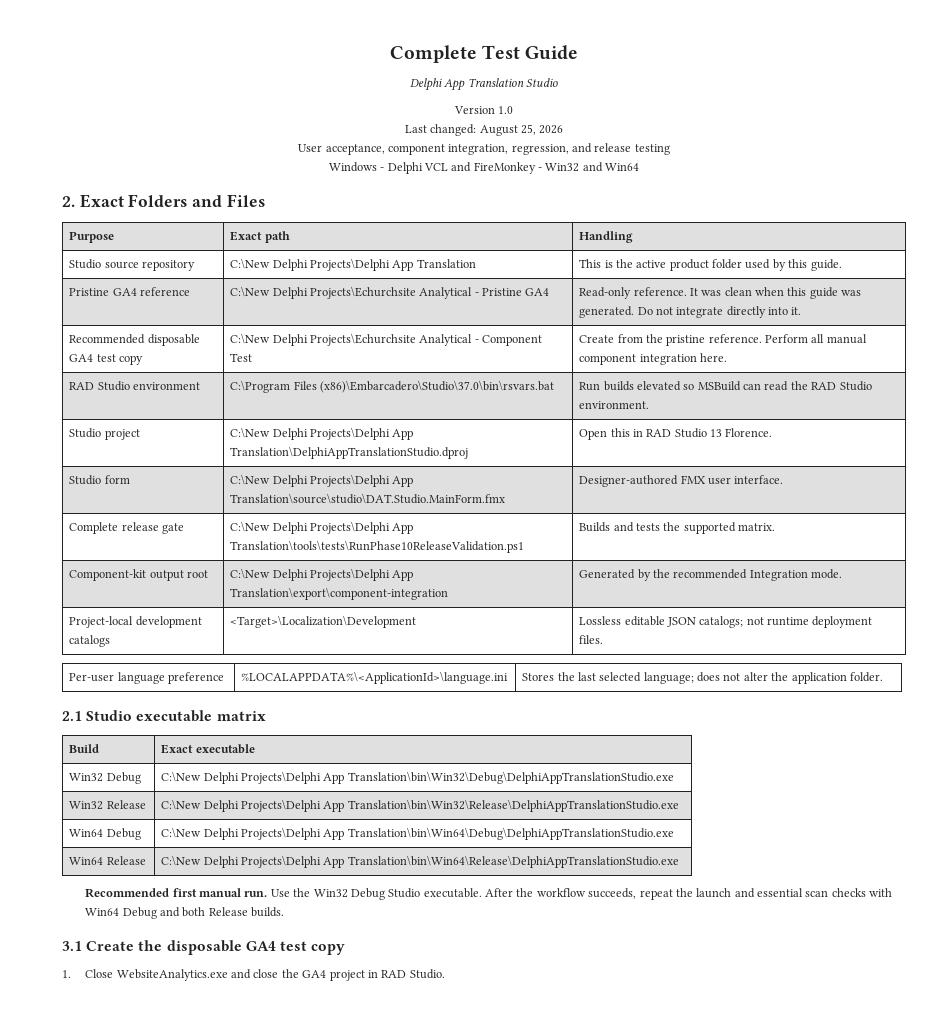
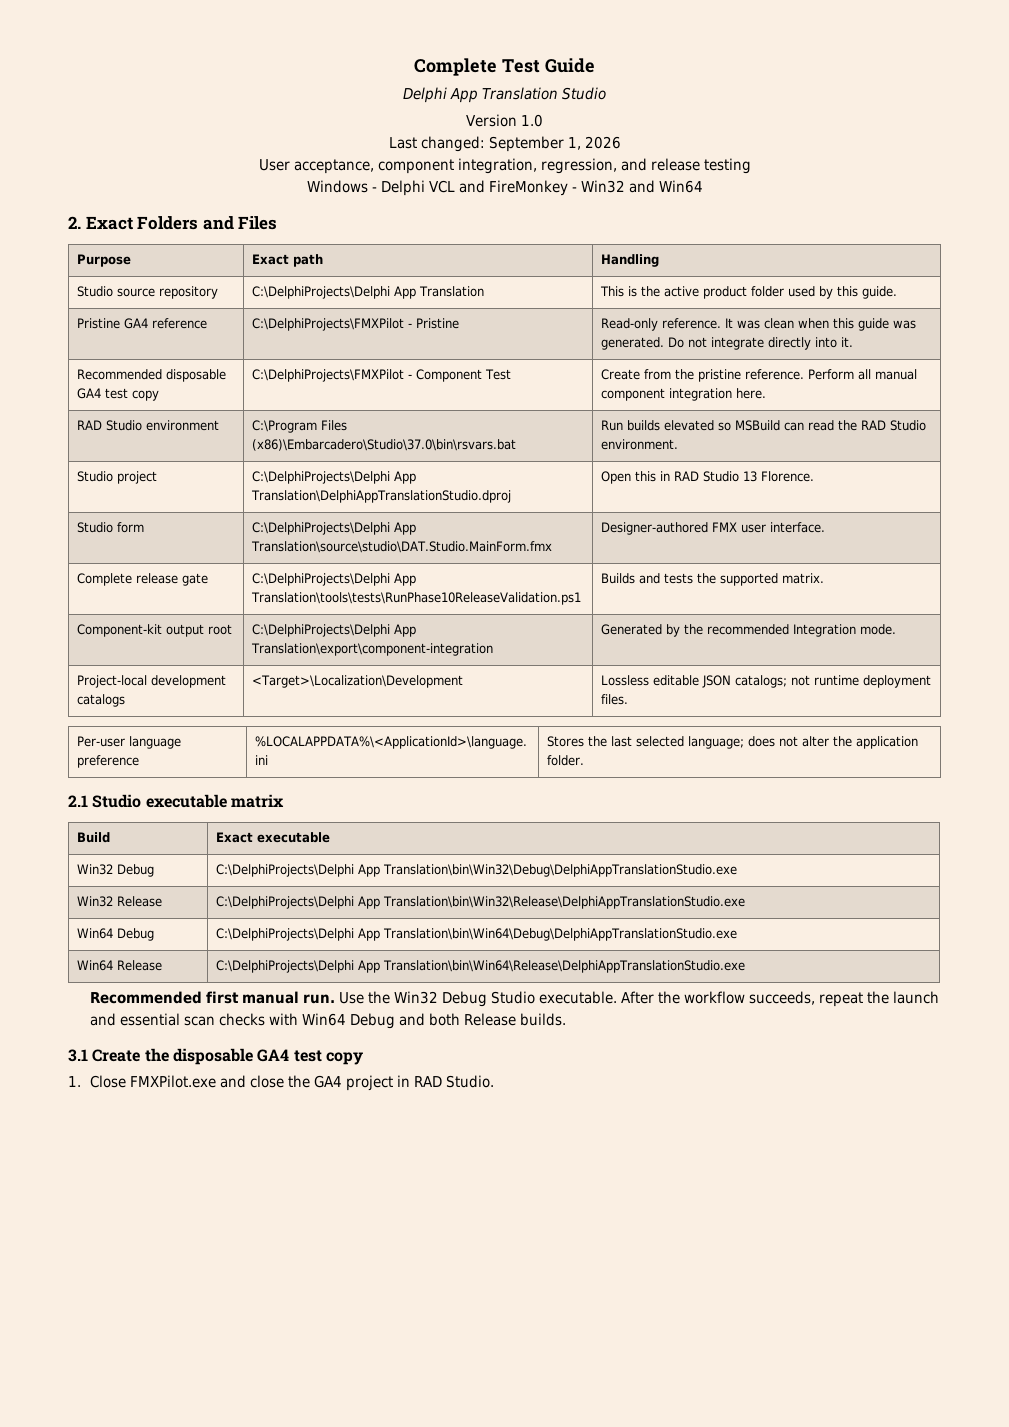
- Last changed: August 25, 2026
+ Last changed: September 1, 2026
- Studio source repository | C:\New Delphi Projects\Delphi App Translation | This is the active product folder used by this guide.
+ Studio source repository | C:\DelphiProjects\Delphi App Translation | This is the active product folder used by this guide.
- Pristine GA4 reference | C:\New Delphi Projects\Echurchsite Analytical - Pristine GA4 | Read-only reference. It was clean when this guide was generated. Do not integrate directly into it.
+ Pristine GA4 reference | C:\DelphiProjects\FMXPilot - Pristine | Read-only reference. It was clean when this guide was generated. Do not integrate directly into it.
- Recommended disposable GA4 test copy | C:\New Delphi Projects\Echurchsite Analytical - Component Test | Create from the pristine reference. Perform all manual component integration here.
+ Recommended disposable GA4 test copy | C:\DelphiProjects\FMXPilot - Component Test | Create from the pristine reference. Perform all manual component integration here.
- Studio project | C:\New Delphi Projects\Delphi App Translation\DelphiAppTranslationStudio.dproj | Open this in RAD Studio 13 Florence.
+ Studio project | C:\DelphiProjects\Delphi App Translation\DelphiAppTranslationStudio.dproj | Open this in RAD Studio 13 Florence.
- Studio form | C:\New Delphi Projects\Delphi App Translation\source\studio\DAT.Studio.MainForm.fmx | Designer-authored FMX user interface.
+ Studio form | C:\DelphiProjects\Delphi App Translation\source\studio\DAT.Studio.MainForm.fmx | Designer-authored FMX user interface.
- Complete release gate | C:\New Delphi Projects\Delphi App Translation\tools\tests\RunPhase10ReleaseValidation.ps1 | Builds and tests the supported matrix.
+ Complete release gate | C:\DelphiProjects\Delphi App Translation\tools\tests\RunPhase10ReleaseValidation.ps1 | Builds and tests the supported matrix.
- Component-kit output root | C:\New Delphi Projects\Delphi App Translation\export\component-integration | Generated by the recommended Integration mode.
+ Component-kit output root | C:\DelphiProjects\Delphi App Translation\export\component-integration | Generated by the recommended Integration mode.
- Win32 Debug | C:\New Delphi Projects\Delphi App Translation\bin\Win32\Debug\DelphiAppTranslationStudio.exe
+ Win32 Debug | C:\DelphiProjects\Delphi App Translation\bin\Win32\Debug\DelphiAppTranslationStudio.exe
- Win32 Release | C:\New Delphi Projects\Delphi App Translation\bin\Win32\Release\DelphiAppTranslationStudio.exe
+ Win32 Release | C:\DelphiProjects\Delphi App Translation\bin\Win32\Release\DelphiAppTranslationStudio.exe
- Win64 Debug | C:\New Delphi Projects\Delphi App Translation\bin\Win64\Debug\DelphiAppTranslationStudio.exe
+ Win64 Debug | C:\DelphiProjects\Delphi App Translation\bin\Win64\Debug\DelphiAppTranslationStudio.exe
- Win64 Release | C:\New Delphi Projects\Delphi App Translation\bin\Win64\Release\DelphiAppTranslationStudio.exe
+ Win64 Release | C:\DelphiProjects\Delphi App Translation\bin\Win64\Release\DelphiAppTranslationStudio.exe
- 1. Close WebsiteAnalytics.exe and close the GA4 project in RAD Studio.
+ 1. Close FMXPilot.exe and close the GA4 project in RAD Studio.

